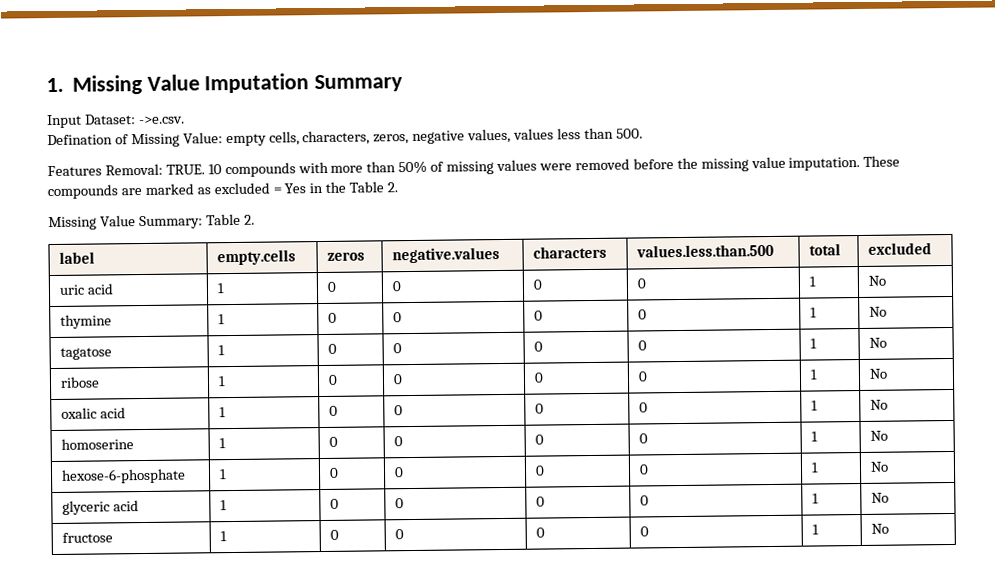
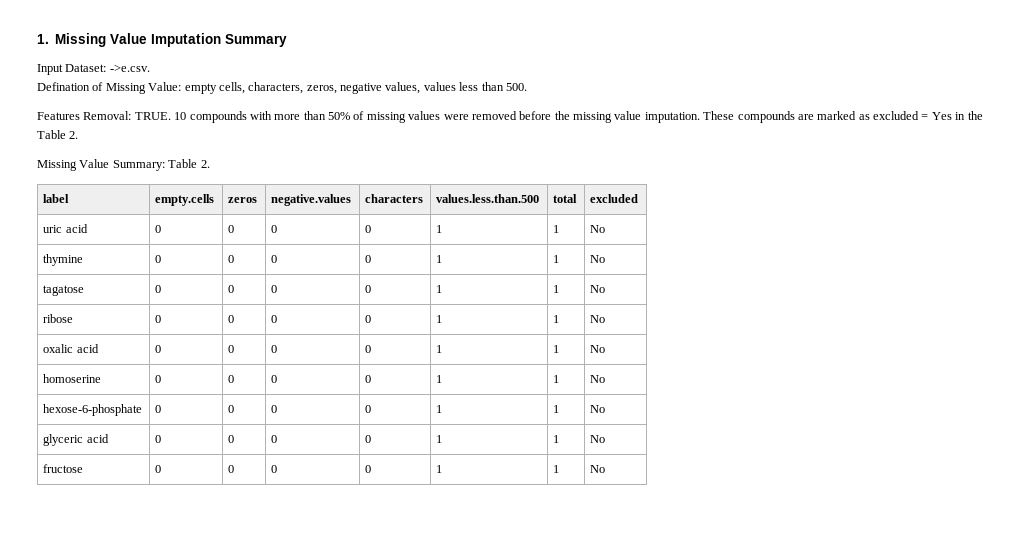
- uric acid | 1 | 0 | 0 | 0 | 0 | 1 | No
- thymine | 1 | 0 | 0 | 0 | 0 | 1 | No
- tagatose | 1 | 0 | 0 | 0 | 0 | 1 | No
- ribose | 1 | 0 | 0 | 0 | 0 | 1 | No
- oxalic acid | 1 | 0 | 0 | 0 | 0 | 1 | No
- homoserine | 1 | 0 | 0 | 0 | 0 | 1 | No
- hexose-6-phosphate | 1 | 0 | 0 | 0 | 0 | 1 | No
- glyceric acid | 1 | 0 | 0 | 0 | 0 | 1 | No
- fructose | 1 | 0 | 0 | 0 | 0 | 1 | No
+ uric acid | 0 | 0 | 0 | 0 | 1 | 1 | No
+ thymine | 0 | 0 | 0 | 0 | 1 | 1 | No
+ tagatose | 0 | 0 | 0 | 0 | 1 | 1 | No
+ ribose | 0 | 0 | 0 | 0 | 1 | 1 | No
+ oxalic acid | 0 | 0 | 0 | 0 | 1 | 1 | No
+ homoserine | 0 | 0 | 0 | 0 | 1 | 1 | No
+ hexose-6-phosphate | 0 | 0 | 0 | 0 | 1 | 1 | No
+ glyceric acid | 0 | 0 | 0 | 0 | 1 | 1 | No
+ fructose | 0 | 0 | 0 | 0 | 1 | 1 | No

